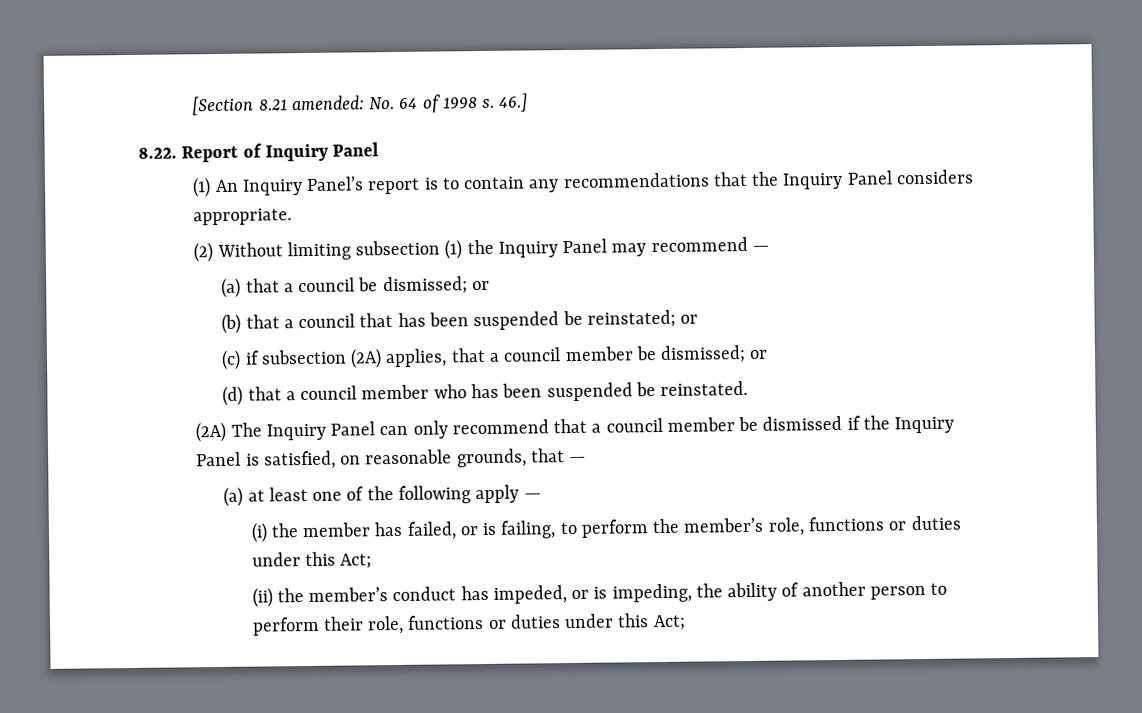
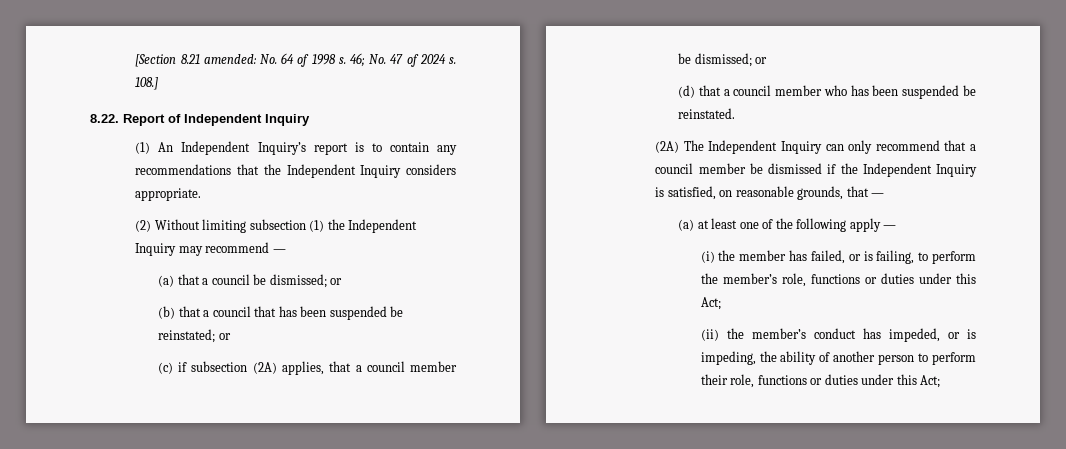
- 46.]
+ 46; No. 47 of 2024 s. 108.]
- 8.22. Report of Inquiry Panel
+ 8.22. Report of Independent Inquiry
- (1) An Inquiry Panel’s report is to contain any recommendations that the Inquiry Panel considers appropriate.
+ (1) An Independent Inquiry’s report is to contain any recommendations that the Independent Inquiry considers appropriate.
- (2) Without limiting subsection (1) the Inquiry Panel may recommend —
+ (2) Without limiting subsection (1) the Independent Inquiry may recommend —
- (2A) The Inquiry Panel can only recommend that a council member be dismissed if the Inquiry Panel is satisfied, on reasonable grounds, that —
+ (2A) The Independent Inquiry can only recommend that a council member be dismissed if the Independent Inquiry is satisfied, on reasonable grounds, that —

